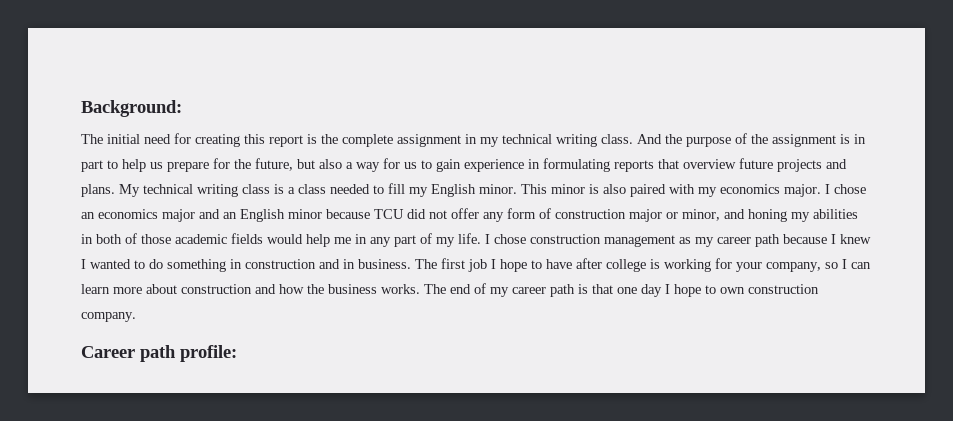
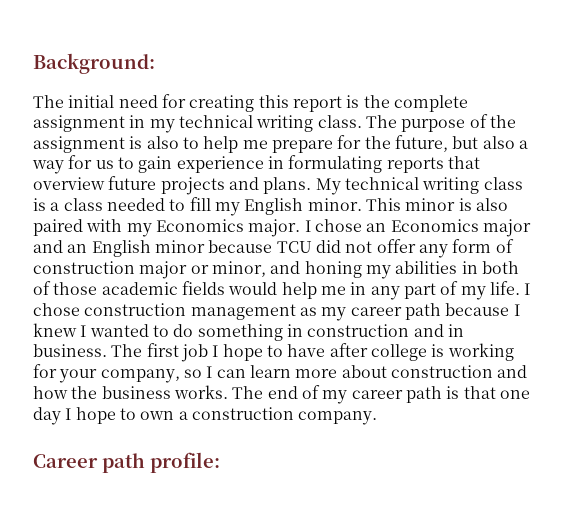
- And the purpose of the assignment is in part to help us prepare for the future, but also a way for us to gain experience in formulating reports that overview future projects and plans.
+ The purpose of the assignment is also to help me prepare for the future, but also a way for us to gain experience in formulating reports that overview future projects and plans.
- This minor is also paired with my economics major.
+ This minor is also paired with my Economics major.
- I chose an economics major and an English minor because TCU did not offer any form of construction major or minor, and honing my abilities in both of those academic fields would help me in any part of my life.
+ I chose an Economics major and an English minor because TCU did not offer any form of construction major or minor, and honing my abilities in both of those academic fields would help me in any part of my life.
- The end of my career path is that one day I hope to own construction company.
+ The end of my career path is that one day I hope to own a construction company.

